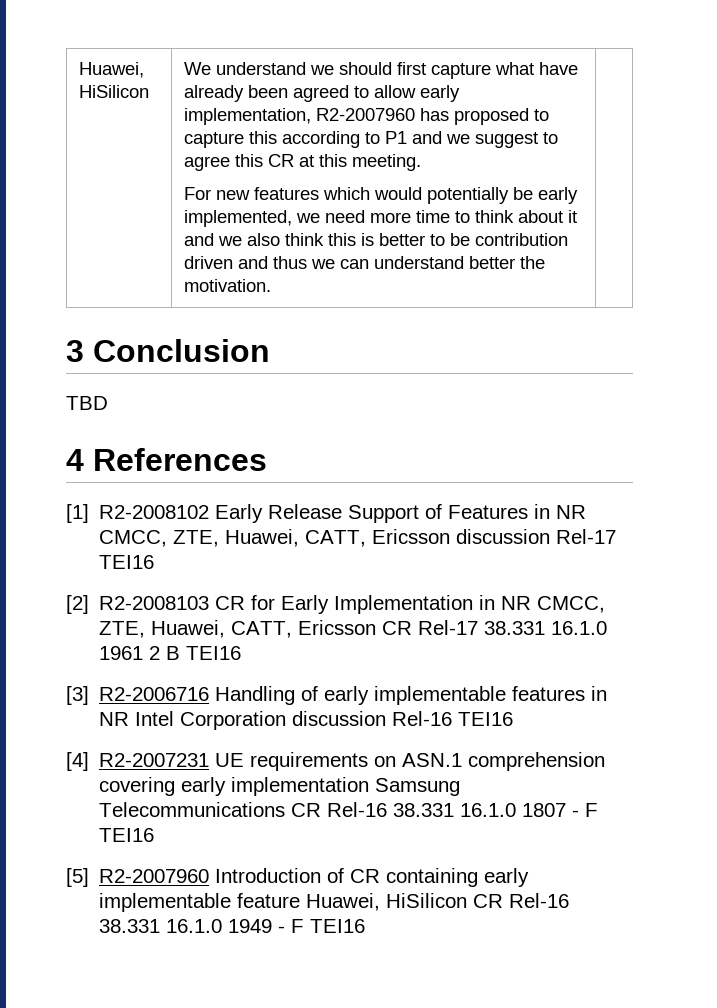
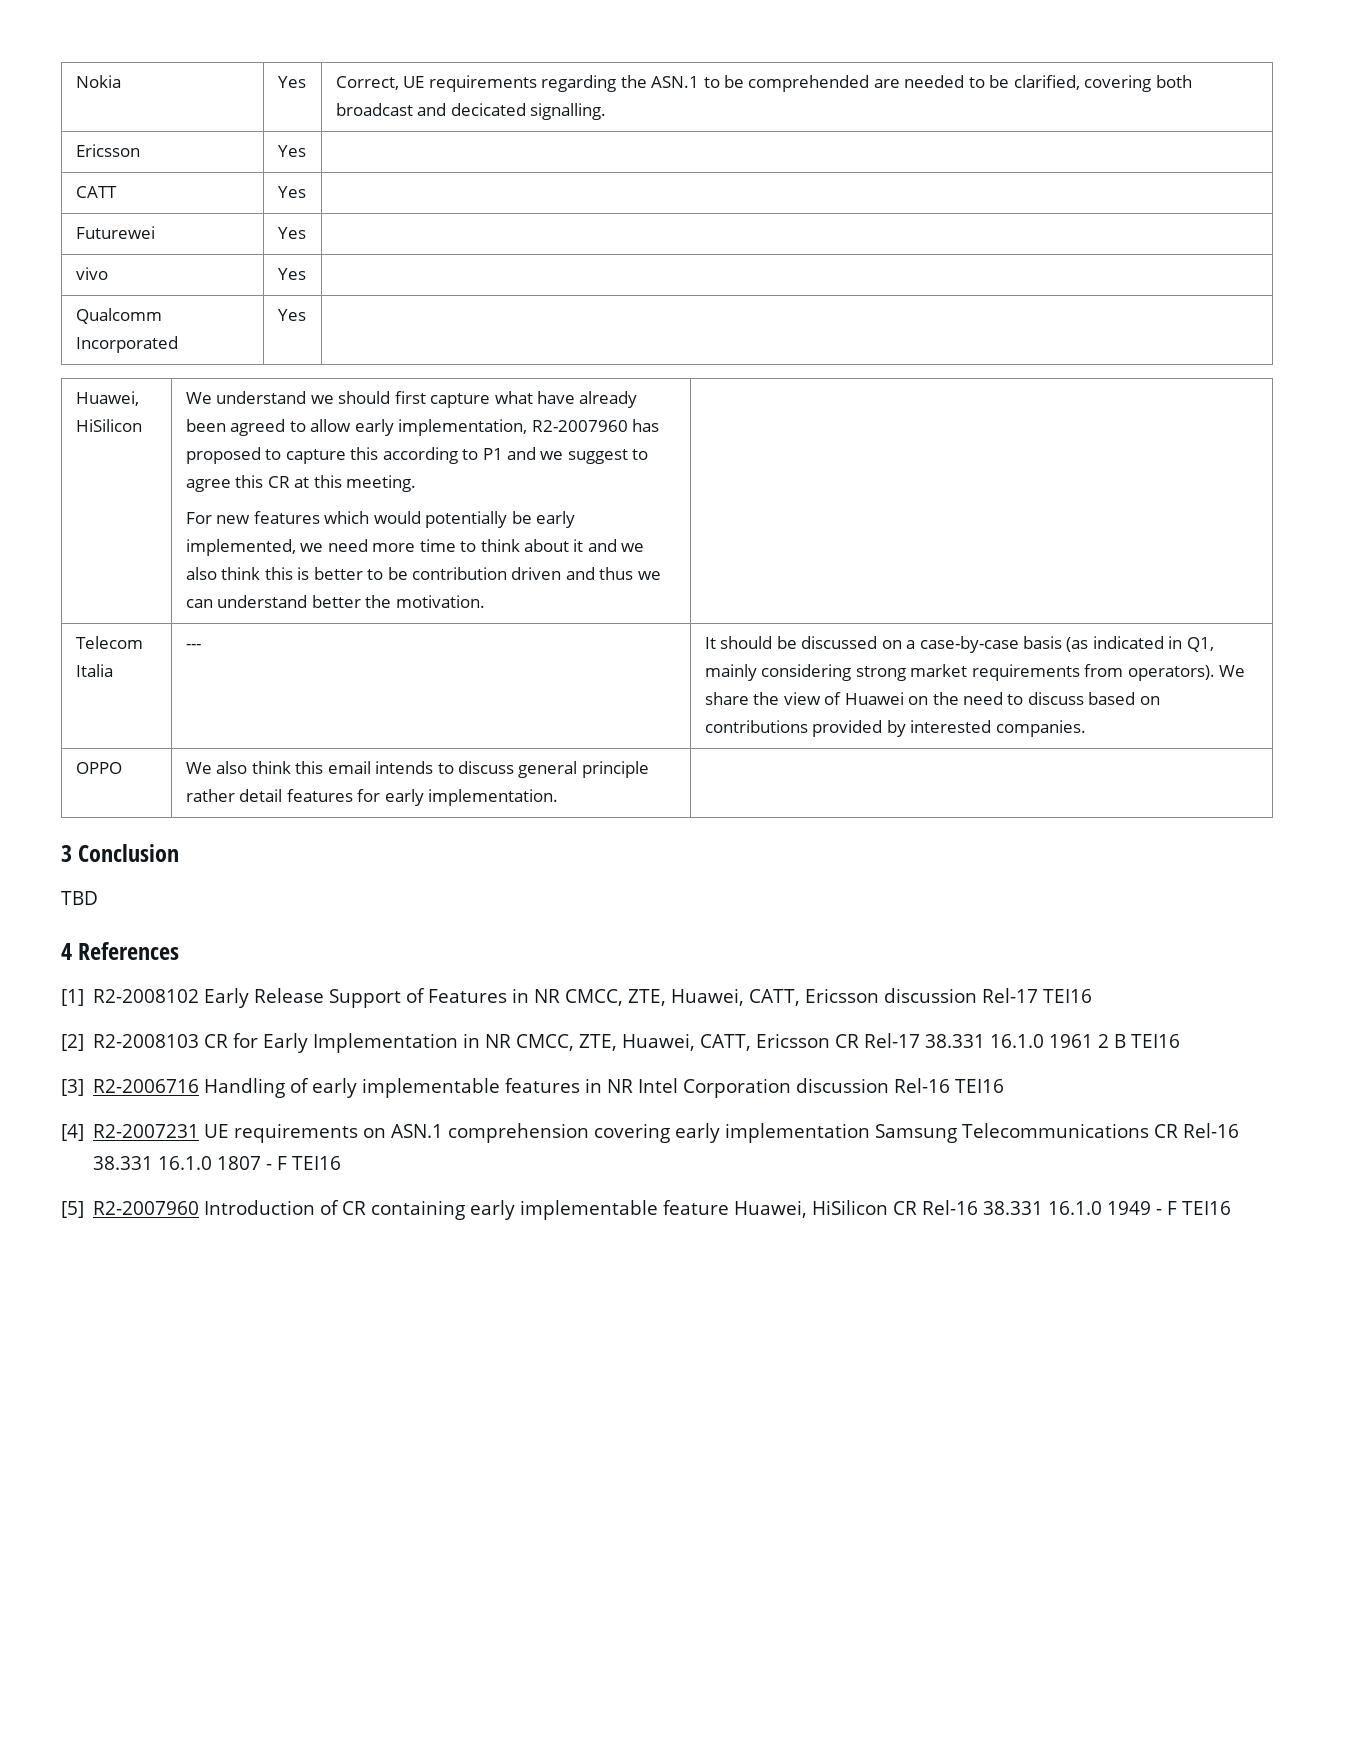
+ Nokia | Yes | Correct, UE requirements regarding the ASN.1 to be comprehended are needed to be clarified, covering both broadcast and decicated signalling.
+ Ericsson | Yes |
+ CATT | Yes |
+ Futurewei | Yes |
+ vivo | Yes |
+ Qualcomm Incorporated | Yes |
+ Telecom Italia | --- | It should be discussed on a case-by-case basis (as indicated in Q1, mainly considering strong market requirements from operators). We share the view of Huawei on the need to discuss based on contributions provided by interested companies.
+ OPPO | We also think this email intends to discuss general principle rather detail features for early implementation. |

